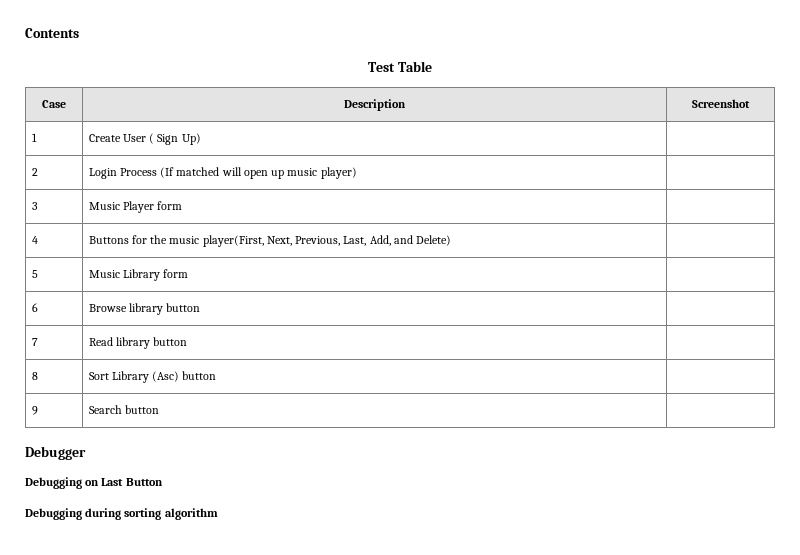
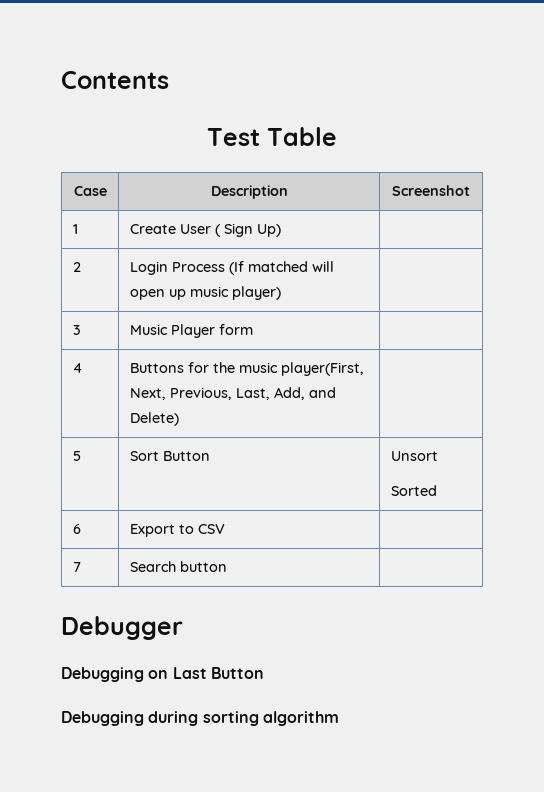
- 5 | Music Library form |
- 6 | Browse library button |
- 7 | Read library button |
- 8 | Sort Library (Asc) button |
- 9 | Search button |
+ 5 | Sort Button | Unsort
+ Sorted
+ 6 | Export to CSV |
+ 7 | Search button |

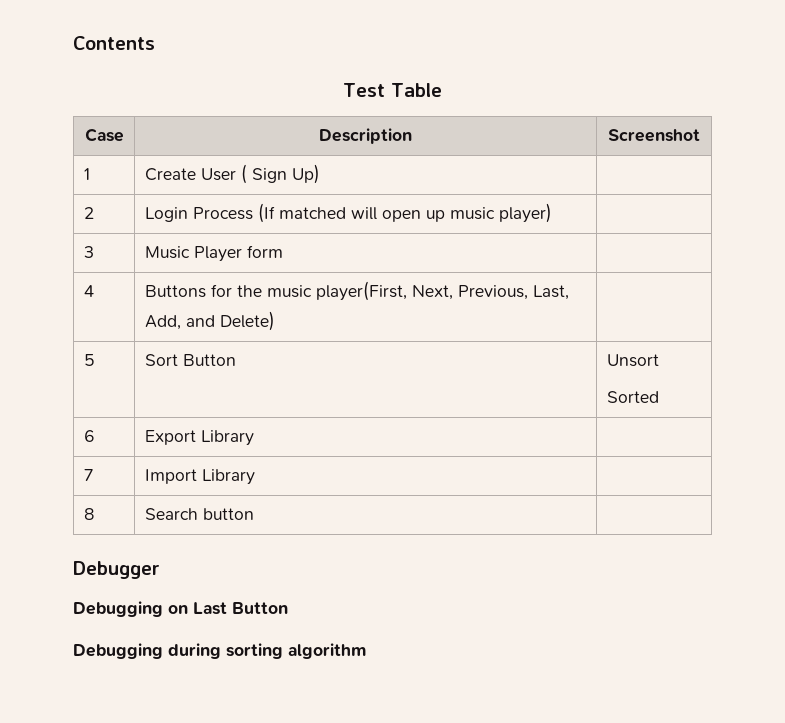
- 6 | Export to CSV |
+ 6 | Export Library |
- 7 | Search button |
+ 7 | Import Library |
+ 8 | Search button |

